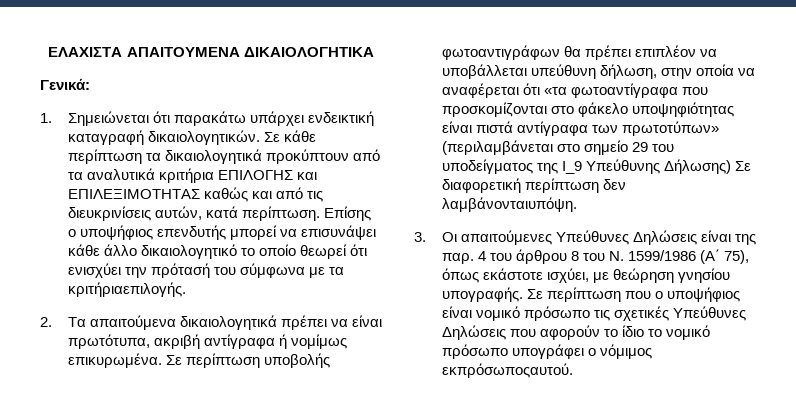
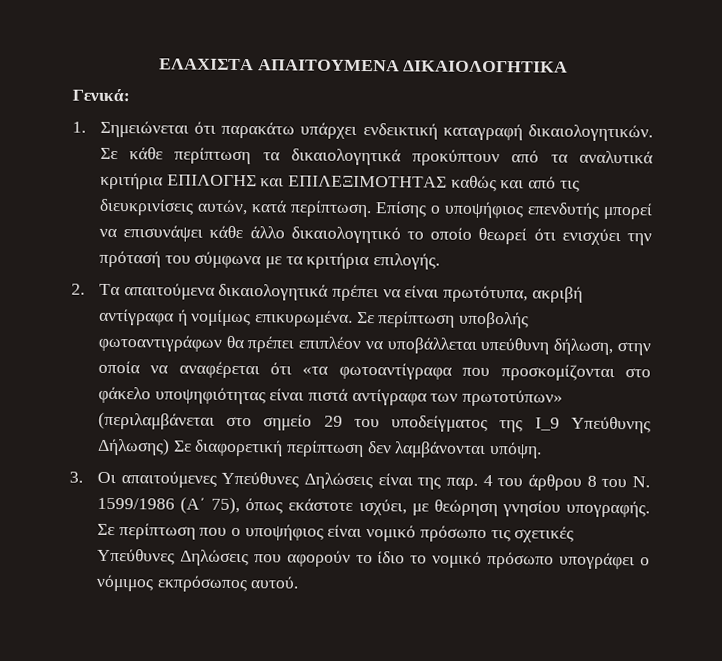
- Επίσης ο υποψήφιος επενδυτής μπορεί να επισυνάψει κάθε άλλο δικαιολογητικό το οποίο θεωρεί ότι ενισχύει την πρότασή του σύμφωνα με τα κριτήριαεπιλογής.
+ Επίσης ο υποψήφιος επενδυτής μπορεί να επισυνάψει κάθε άλλο δικαιολογητικό το οποίο θεωρεί ότι ενισχύει την πρότασή του σύμφωνα με τα κριτήρια επιλογής.
- Σε περίπτωση υποβολής φωτοαντιγράφων θα πρέπει επιπλέον να υποβάλλεται υπεύθυνη δήλωση, στην οποία να αναφέρεται ότι «τα φωτοαντίγραφα που προσκομίζονται στο φάκελο υποψηφιότητας είναι πιστά αντίγραφα των πρωτοτύπων» (περιλαμβάνεται στο σημείο 29 του υποδείγματος της Ι_9 Υπεύθυνης Δήλωσης) Σε διαφορετική περίπτωση δεν λαμβάνονταιυπόψη.
+ Σε περίπτωση υποβολής φωτοαντιγράφων θα πρέπει επιπλέον να υποβάλλεται υπεύθυνη δήλωση, στην οποία να αναφέρεται ότι «τα φωτοαντίγραφα που προσκομίζονται στο φάκελο υποψηφιότητας είναι πιστά αντίγραφα των πρωτοτύπων» (περιλαμβάνεται στο σημείο 29 του υποδείγματος της Ι_9 Υπεύθυνης Δήλωσης) Σε διαφορετική περίπτωση δεν λαμβάνονται υπόψη.
- Σε περίπτωση που ο υποψήφιος είναι νομικό πρόσωπο τις σχετικές Υπεύθυνες Δηλώσεις που αφορούν το ίδιο το νομικό πρόσωπο υπογράφει ο νόμιμος εκπρόσωποςαυτού.
+ Σε περίπτωση που ο υποψήφιος είναι νομικό πρόσωπο τις σχετικές Υπεύθυνες Δηλώσεις που αφορούν το ίδιο το νομικό πρόσωπο υπογράφει ο νόμιμος εκπρόσωπος αυτού.

